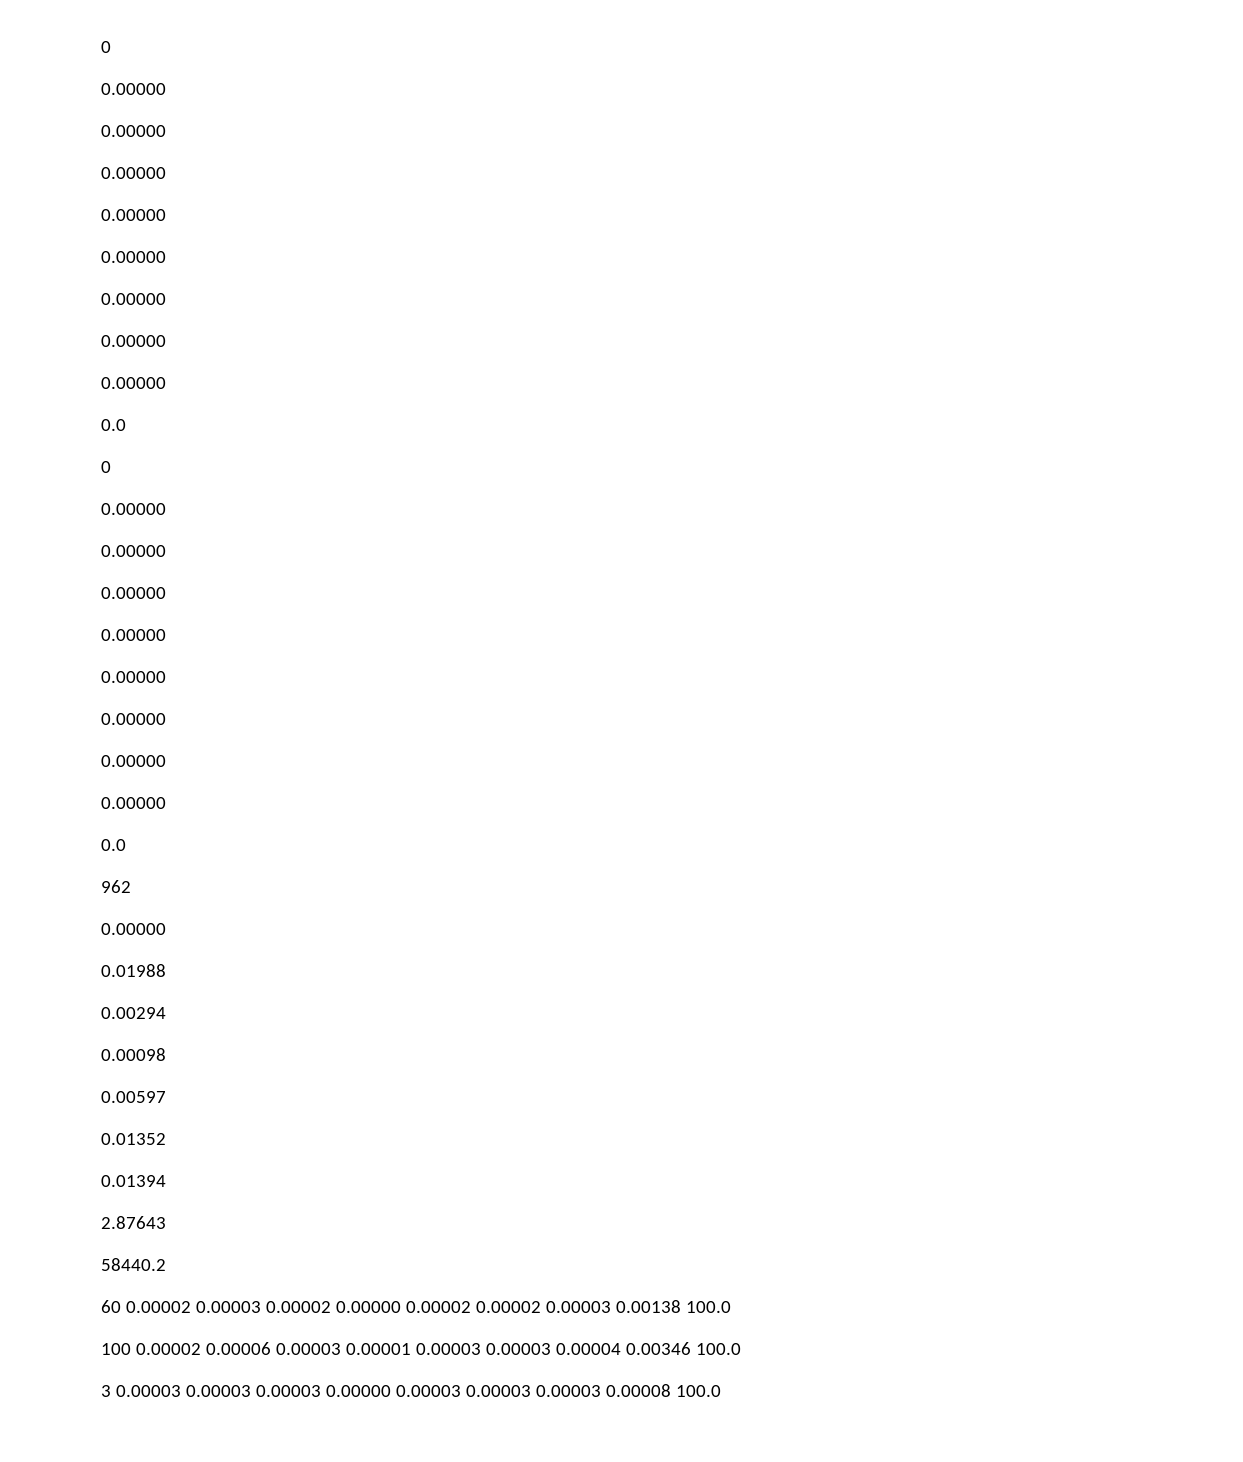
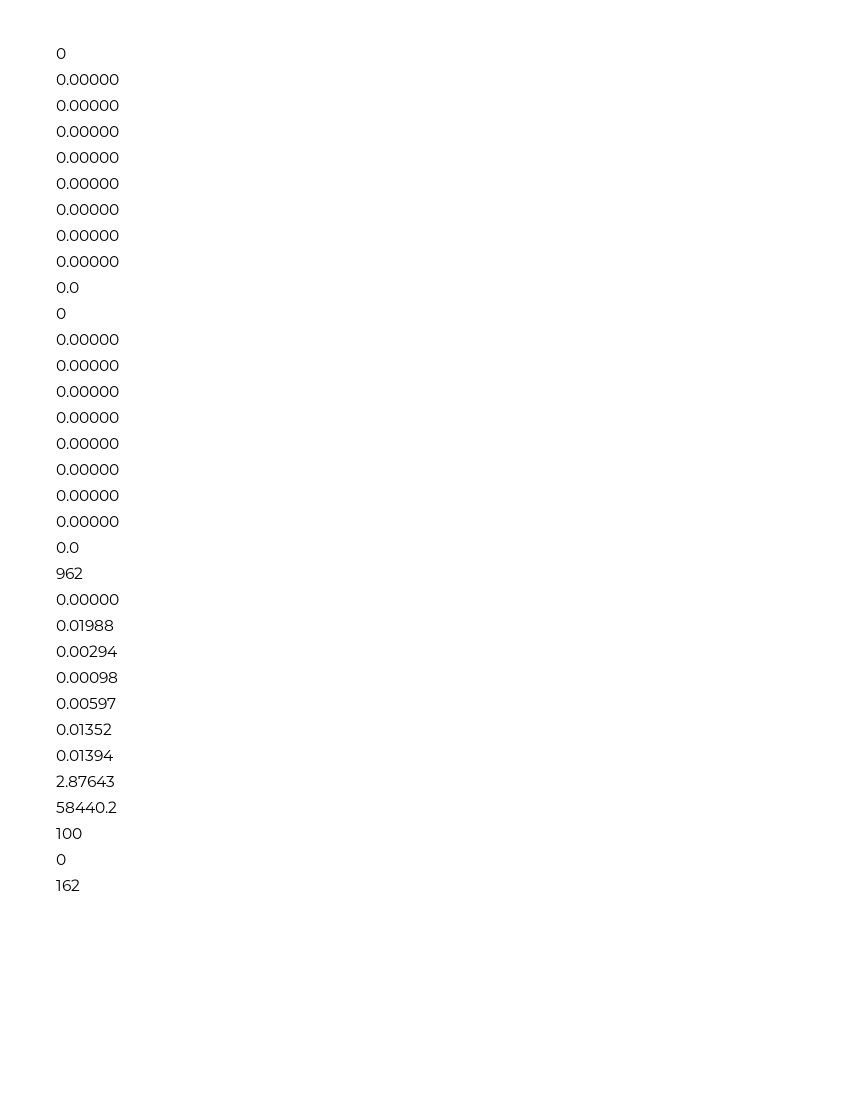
- 60 0.00002 0.00003 0.00002 0.00000 0.00002 0.00002 0.00003 0.00138 100.0
- 100 0.00002 0.00006 0.00003 0.00001 0.00003 0.00003 0.00004 0.00346 100.0
- 3 0.00003 0.00003 0.00003 0.00000 0.00003 0.00003 0.00003 0.00008 100.0
+ 100
+ 0
+ 162

